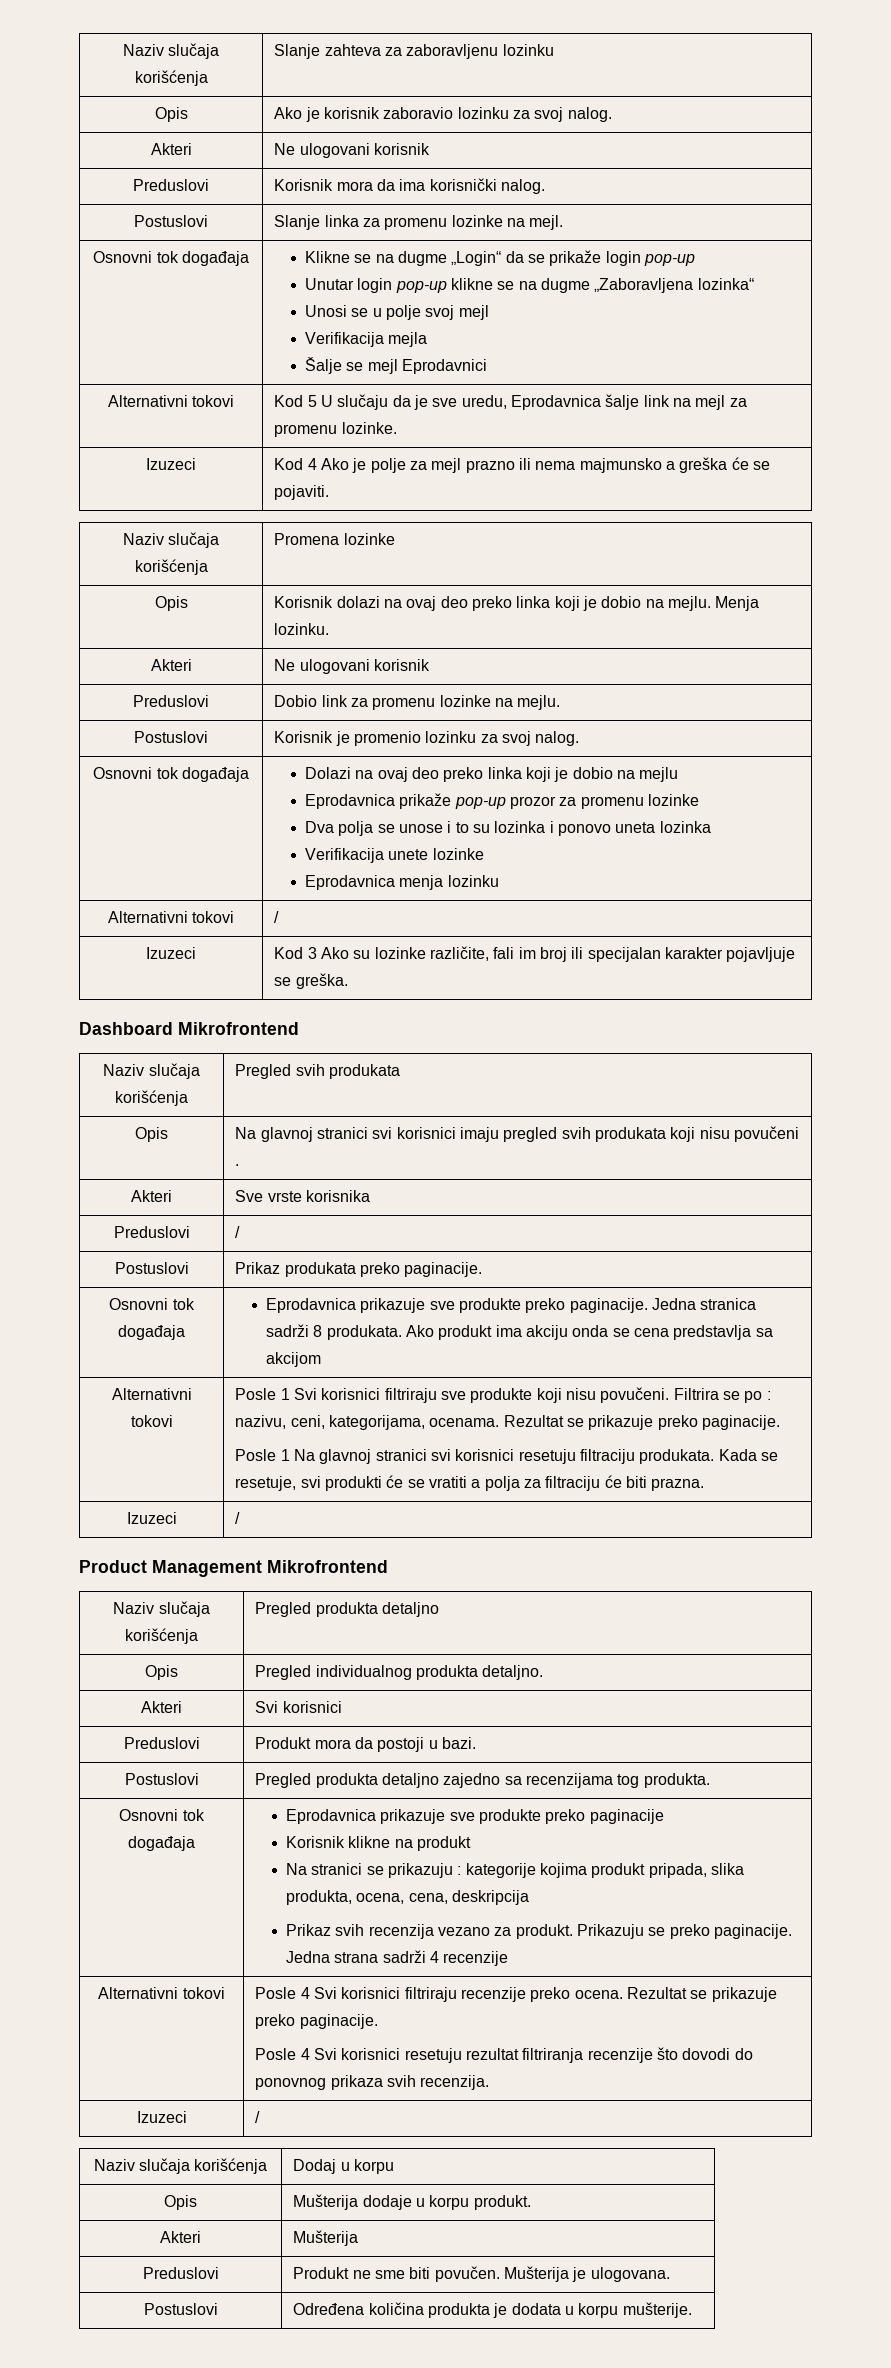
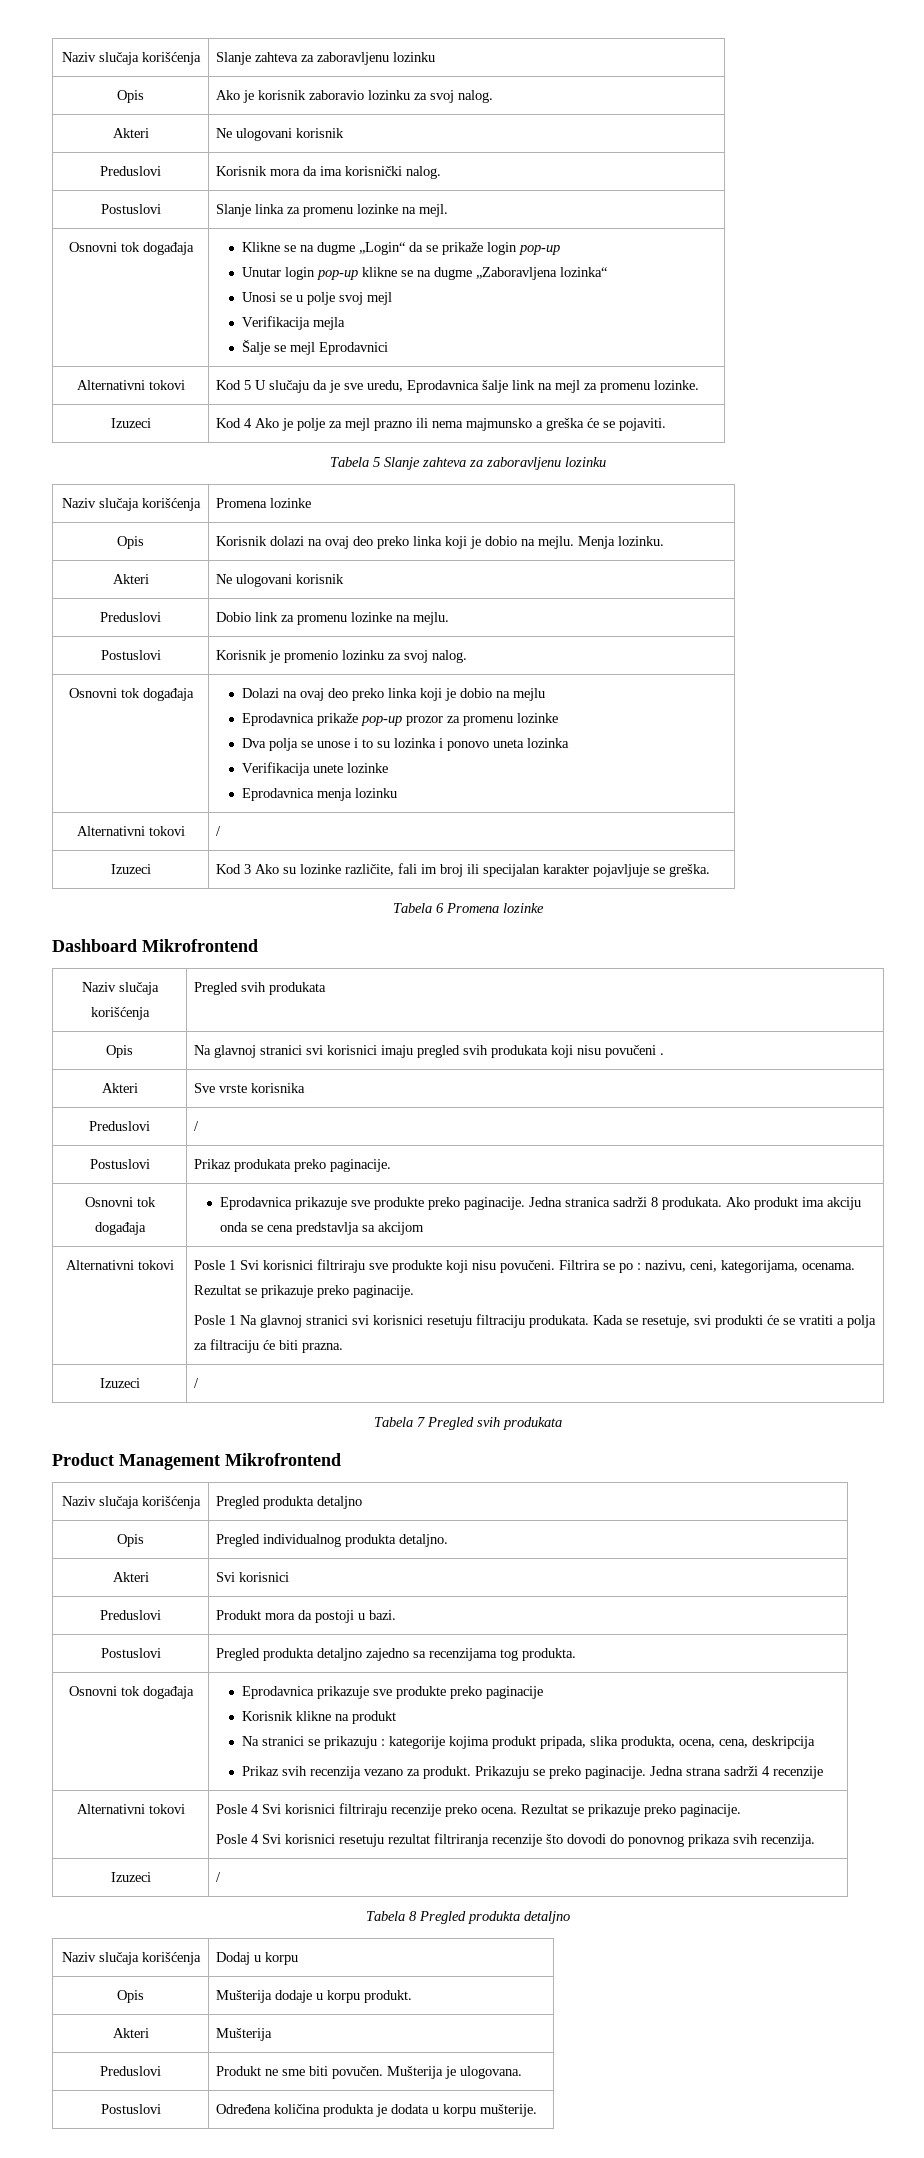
+ Tabela 5 Slanje zahteva za zaboravljenu lozinku
+ Tabela 6 Promena lozinke
+ Tabela 7 Pregled svih produkata
+ Tabela 8 Pregled produkta detaljno

